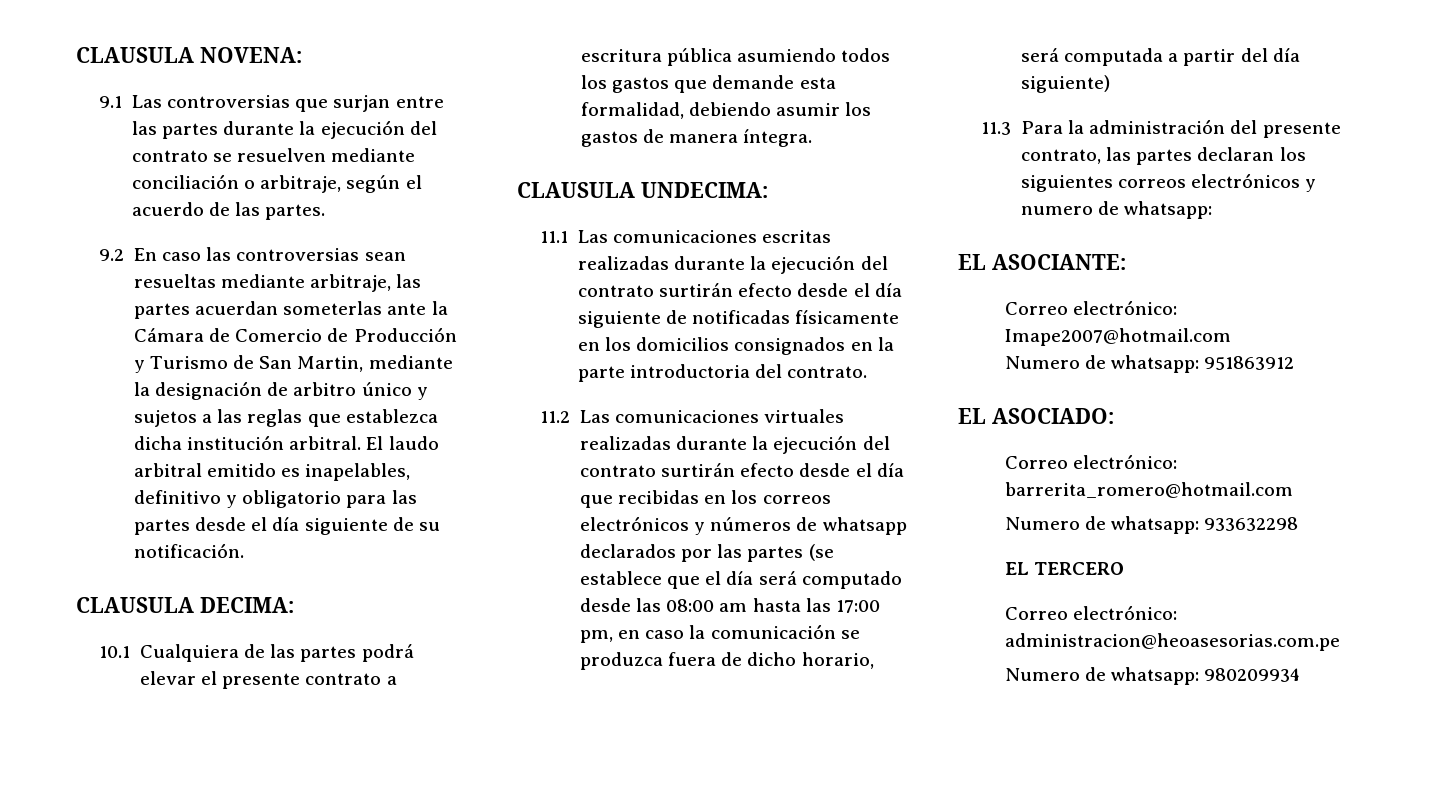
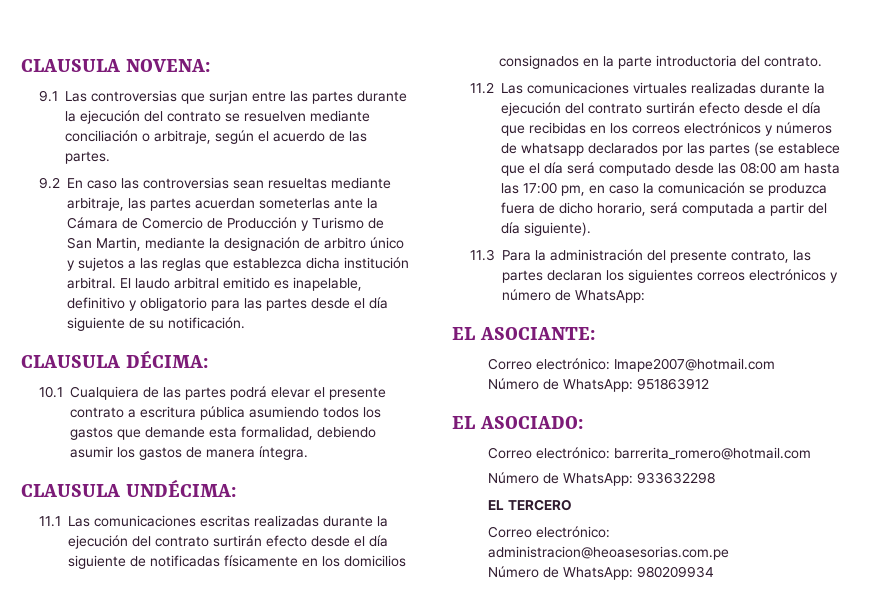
- El laudo arbitral emitido es inapelables, definitivo y obligatorio para las partes desde el día siguiente de su notificación.
+ El laudo arbitral emitido es inapelable, definitivo y obligatorio para las partes desde el día siguiente de su notificación.
- CLAUSULA DECIMA:
+ CLAUSULA DÉCIMA:
- CLAUSULA UNDECIMA:
+ CLAUSULA UNDÉCIMA:
- 11.2 Las comunicaciones virtuales realizadas durante la ejecución del contrato surtirán efecto desde el día que recibidas en los correos electrónicos y números de whatsapp declarados por las partes (se establece que el día será computado desde las 08:00 am hasta las 17:00 pm, en caso la comunicación se produzca fuera de dicho horario, será computada a partir del día siguiente)
+ 11.2 Las comunicaciones virtuales realizadas durante la ejecución del contrato surtirán efecto desde el día que recibidas en los correos electrónicos y números de whatsapp declarados por las partes (se establece que el día será computado desde las 08:00 am hasta las 17:00 pm, en caso la comunicación se produzca fuera de dicho horario, será computada a partir del día siguiente).
- 11.3 Para la administración del presente contrato, las partes declaran los siguientes correos electrónicos y numero de whatsapp:
+ 11.3 Para la administración del presente contrato, las partes declaran los siguientes correos electrónicos y número de WhatsApp:
- Numero de whatsapp: 951863912
+ Número de WhatsApp: 951863912
- Numero de whatsapp: 933632298
+ Número de WhatsApp: 933632298
- Numero de whatsapp: 980209934
+ Número de WhatsApp: 980209934

